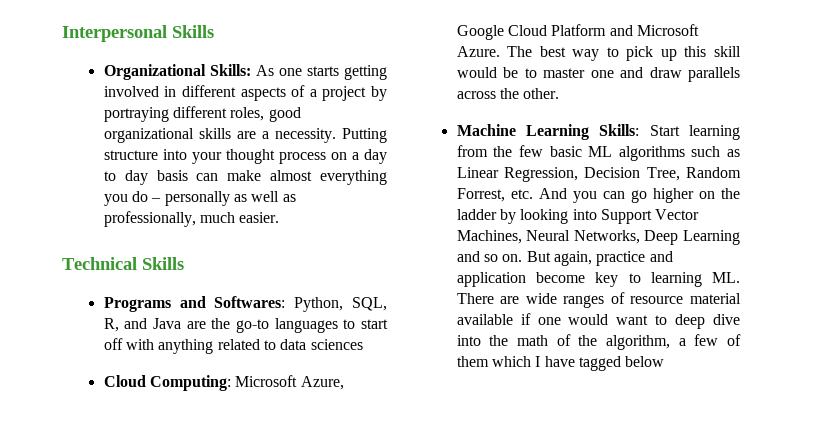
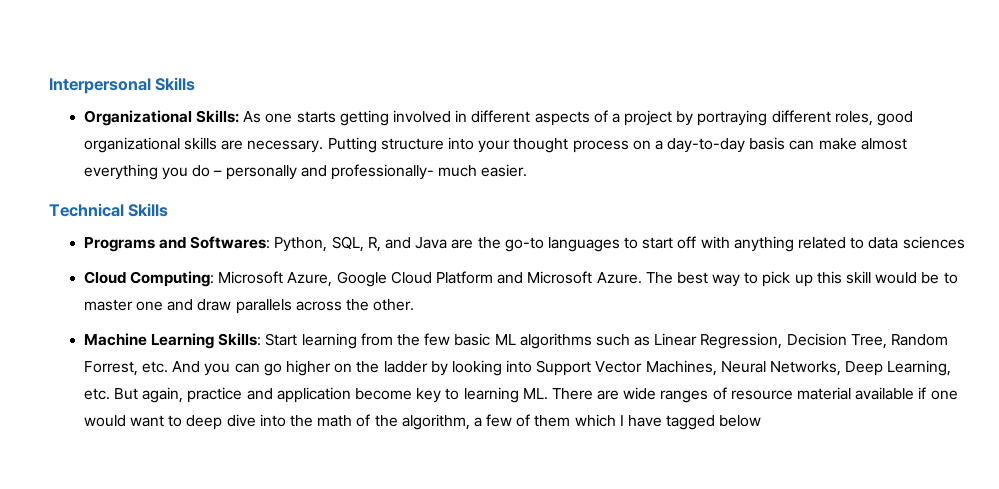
- Organizational Skills: As one starts getting involved in different aspects of a project by portraying different roles, good organizational skills are a necessity.
+ Organizational Skills: As one starts getting involved in different aspects of a project by portraying different roles, good organizational skills are necessary.
- Putting structure into your thought process on a day to day basis can make almost everything you do – personally as well as professionally, much easier.
+ Putting structure into your thought process on a day-to-day basis can make almost everything you do – personally and professionally- much easier.
- Start learning from the few basic ML algorithms such as Linear Regression, Decision Tree, Random Forrest, etc. And you can go higher on the ladder by looking into Support Vector Machines, Neural Networks, Deep Learning and so on. But again, practice and application become key to learning ML. There are wide ranges of resource material available if one would want to deep dive into the math of the algorithm, a few of them which I have tagged below
+ Start learning from the few basic ML algorithms such as Linear Regression, Decision Tree, Random Forrest, etc. And you can go higher on the ladder by looking into Support Vector Machines, Neural Networks, Deep Learning, etc. But again, practice and application become key to learning ML. There are wide ranges of resource material available if one would want to deep dive into the math of the algorithm, a few of them which I have tagged below

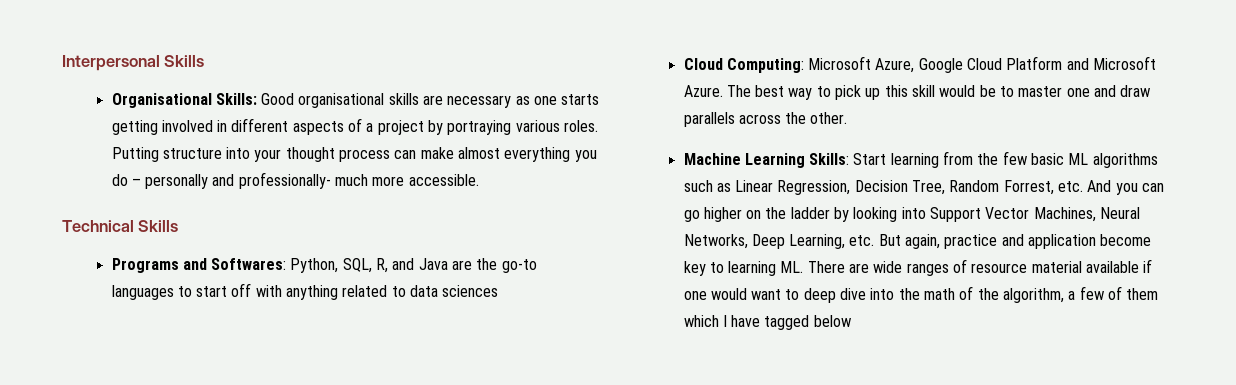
- Organizational Skills: As one starts getting involved in different aspects of a project by portraying different roles, good organizational skills are necessary.
+ Organisational Skills: Good organisational skills are necessary as one starts getting involved in different aspects of a project by portraying various roles.
- Putting structure into your thought process on a day-to-day basis can make almost everything you do – personally and professionally- much easier.
+ Putting structure into your thought process can make almost everything you do – personally and professionally- much more accessible.

